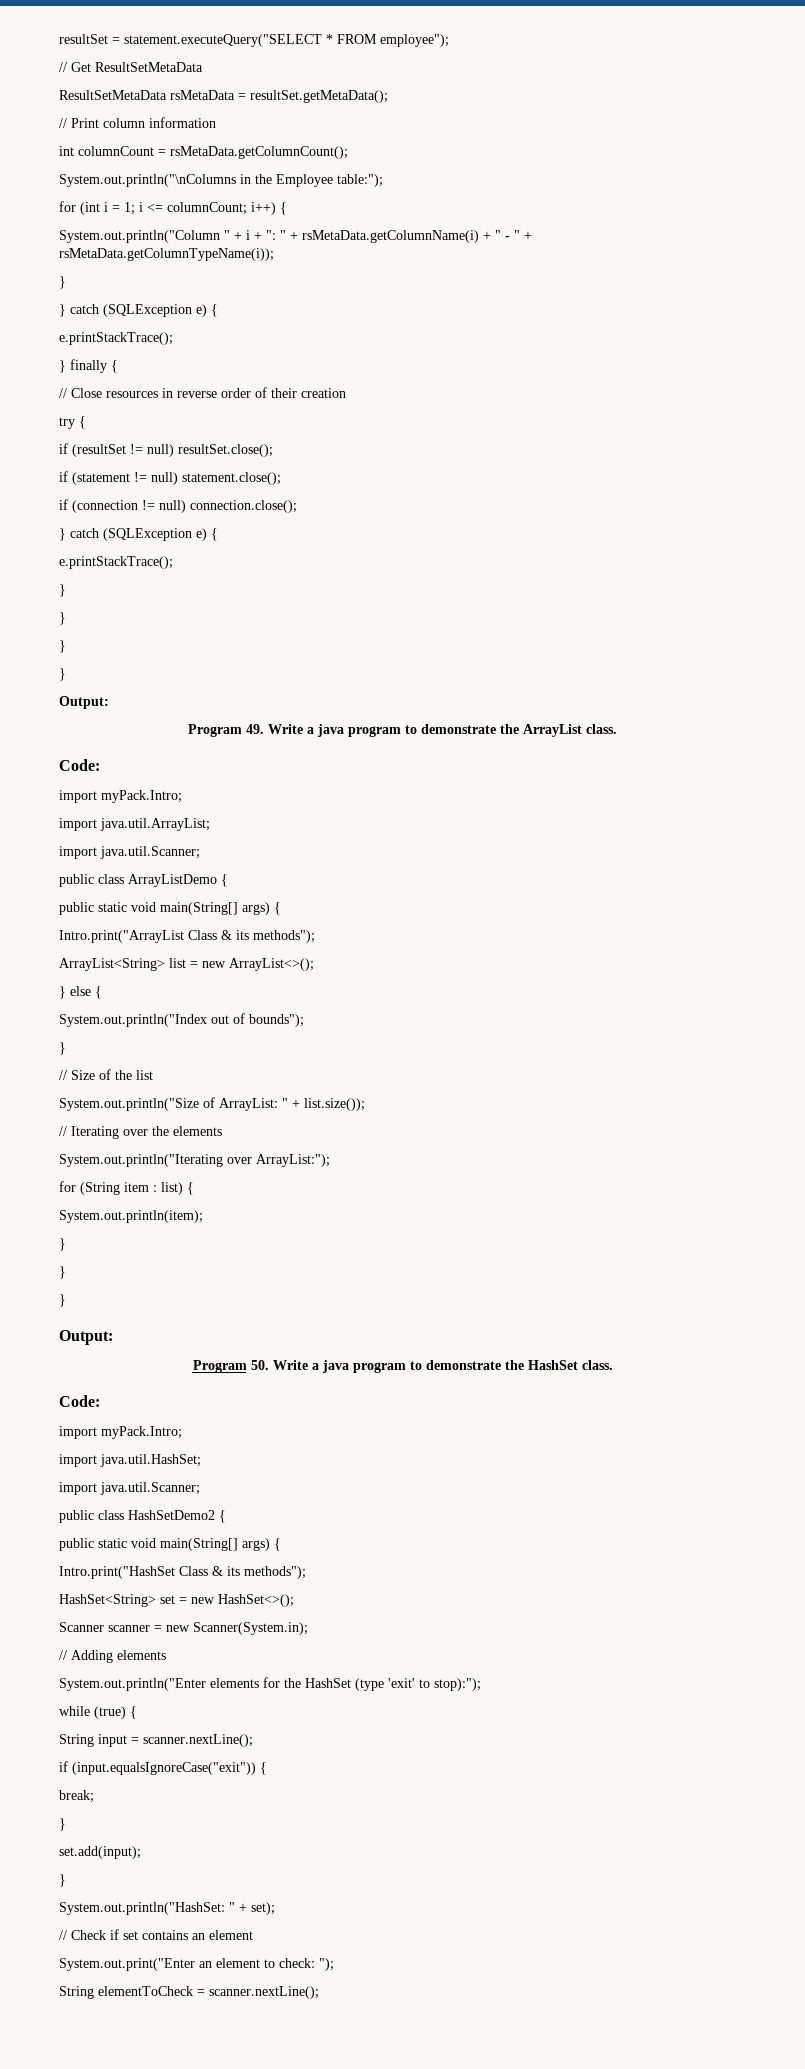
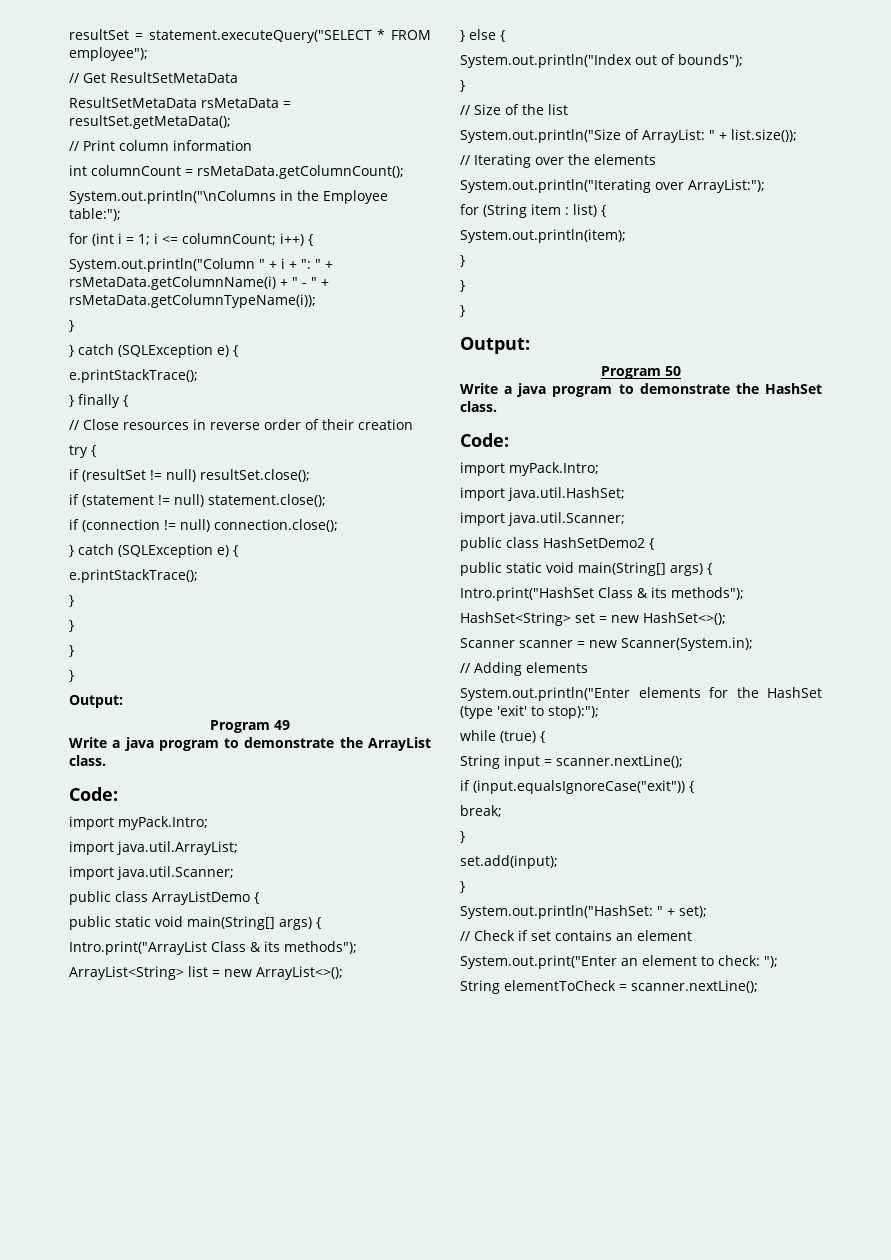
- Program 49. Write a java program to demonstrate the ArrayList class.
+ Program 49
+ Write a java program to demonstrate the ArrayList class.
- Program 50. Write a java program to demonstrate the HashSet class.
+ Program 50
+ Write a java program to demonstrate the HashSet class.

